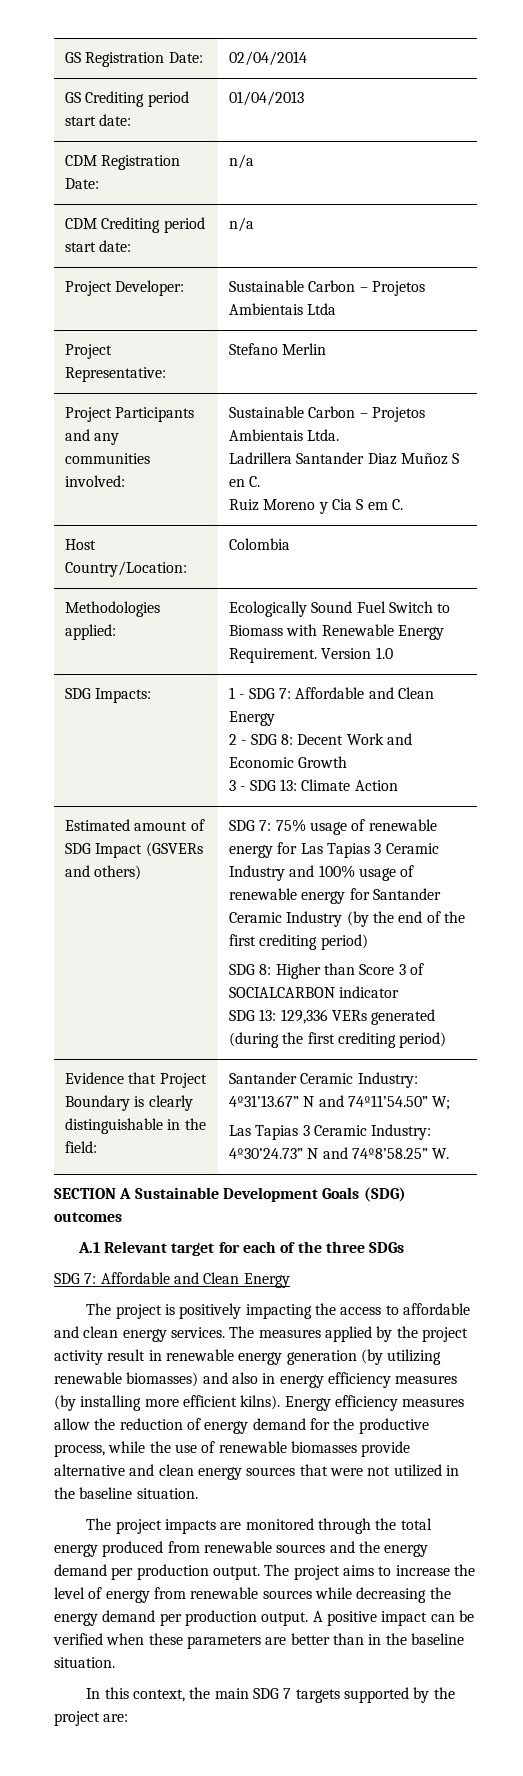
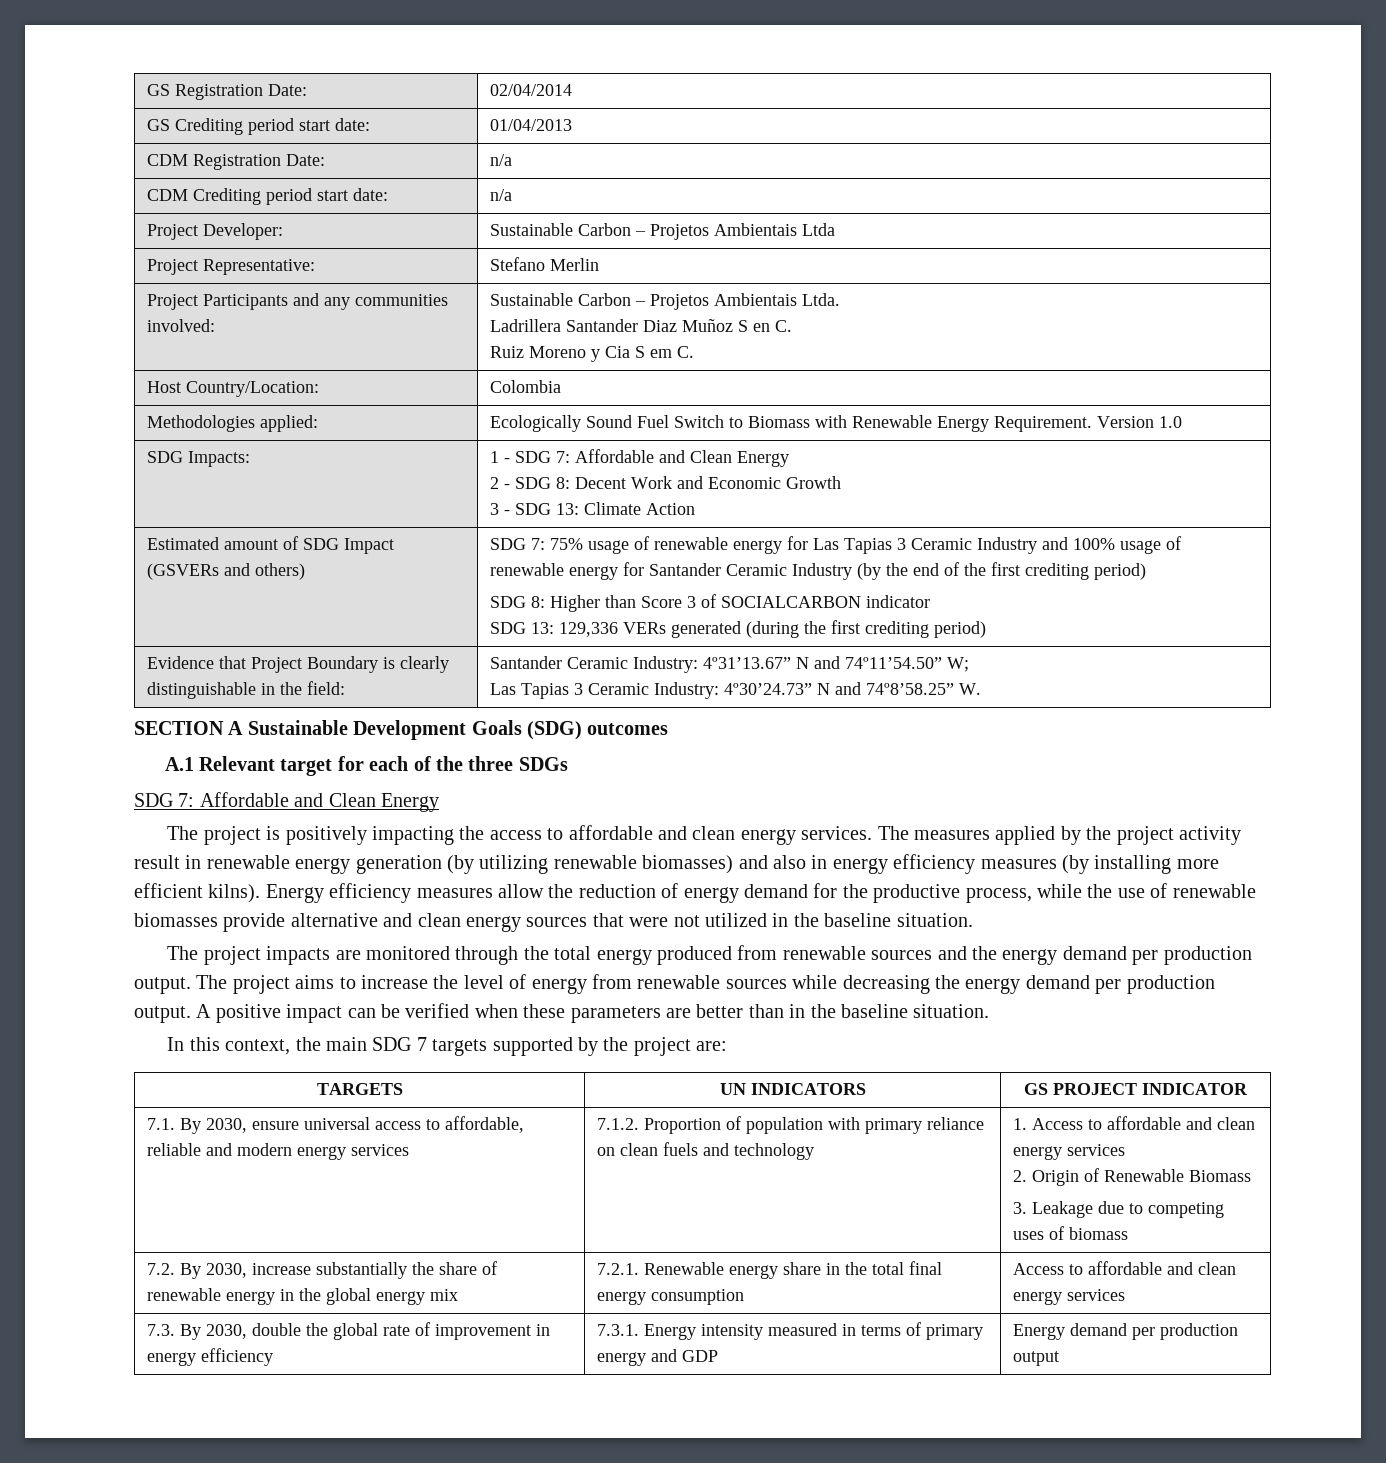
+ TARGETS | UN INDICATORS | GS PROJECT INDICATOR
+ 7.1. By 2030, ensure universal access to affordable, reliable and modern energy services | 7.1.2. Proportion of population with primary reliance on clean fuels and technology | 1. Access to affordable and clean energy services
+ 2. Origin of Renewable Biomass
+ 3. Leakage due to competing uses of biomass
+ 7.2. By 2030, increase substantially the share of renewable energy in the global energy mix | 7.2.1. Renewable energy share in the total final energy consumption | Access to affordable and clean energy services
+ 7.3. By 2030, double the global rate of improvement in energy efficiency | 7.3.1. Energy intensity measured in terms of primary energy and GDP | Energy demand per production output

